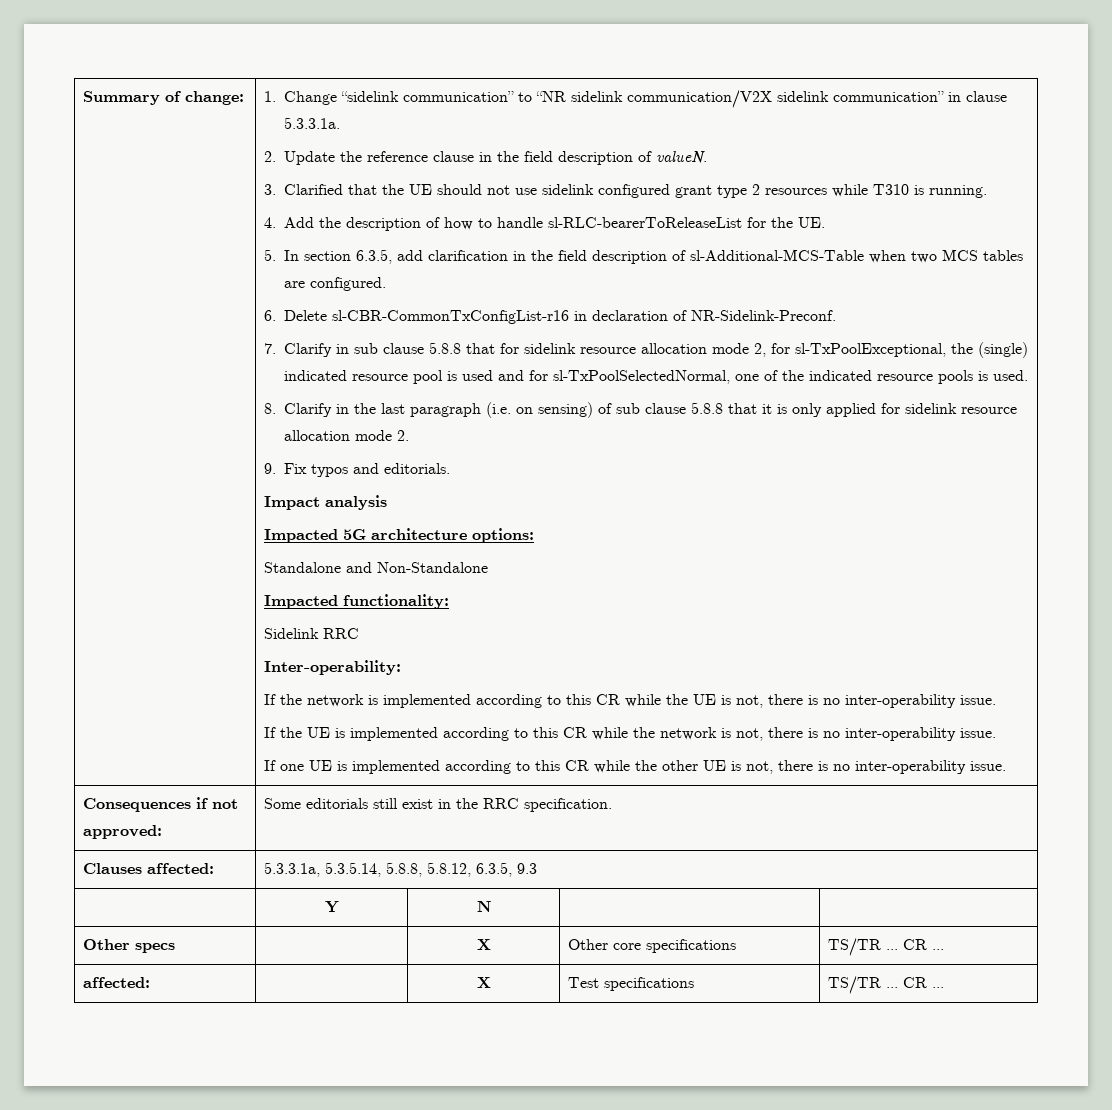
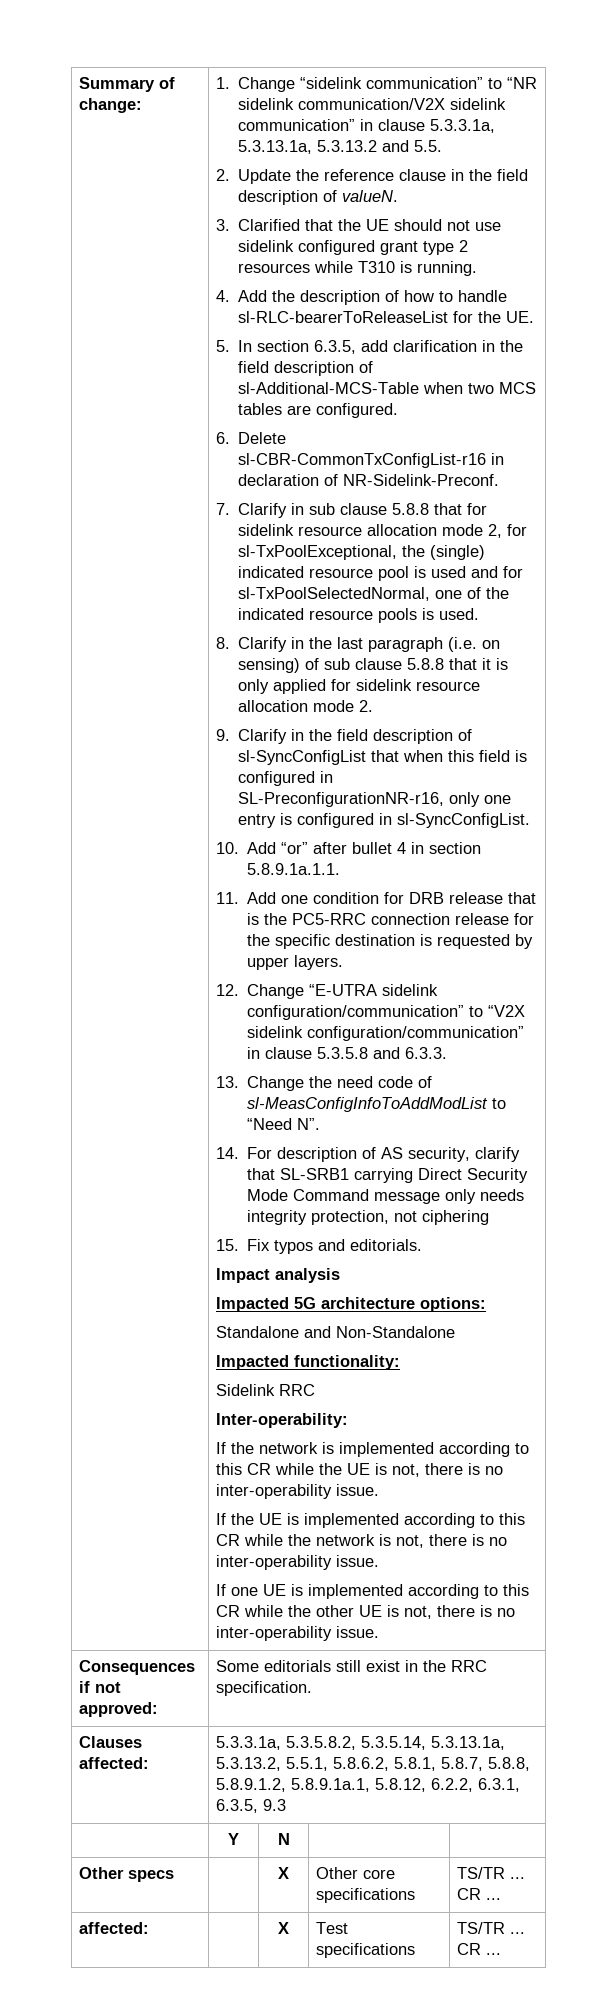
- 1. Change “sidelink communication” to “NR sidelink communication/V2X sidelink communication” in clause 5.3.3.1a.
+ 1. Change “sidelink communication” to “NR sidelink communication/V2X sidelink communication” in clause 5.3.3.1a, 5.3.13.1a, 5.3.13.2 and 5.5.
- 9. Fix typos and editorials.
+ 9. Clarify in the field description of sl-SyncConfigList that when this field is configured in SL-PreconfigurationNR-r16, only one entry is configured in sl-SyncConfigList.
+ 10. Add “or” after bullet 4 in section 5.8.9.1a.1.1.
+ 11. Add one condition for DRB release that is the PC5-RRC connection release for the specific destination is requested by upper layers.
+ 12. Change “E-UTRA sidelink configuration/communication” to “V2X sidelink configuration/communication” in clause 5.3.5.8 and 6.3.3.
+ 13. Change the need code of sl-MeasConfigInfoToAddModList to “Need N”.
+ 14. For description of AS security, clarify that SL-SRB1 carrying Direct Security Mode Command message only needs integrity protection, not ciphering
+ 15. Fix typos and editorials.
- Clauses affected: | 5.3.3.1a, 5.3.5.14, 5.8.8, 5.8.12, 6.3.5, 9.3
+ Clauses affected: | 5.3.3.1a, 5.3.5.8.2, 5.3.5.14, 5.3.13.1a, 5.3.13.2, 5.5.1, 5.8.6.2, 5.8.1, 5.8.7, 5.8.8, 5.8.9.1.2, 5.8.9.1a.1, 5.8.12, 6.2.2, 6.3.1, 6.3.5, 9.3

